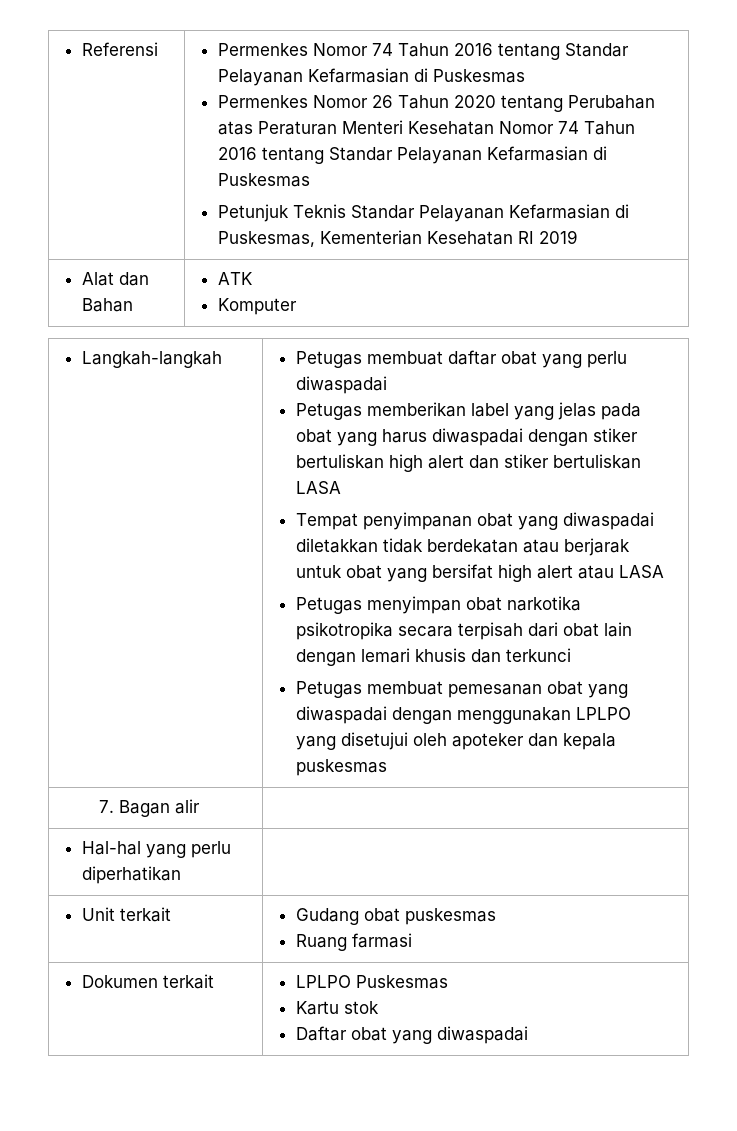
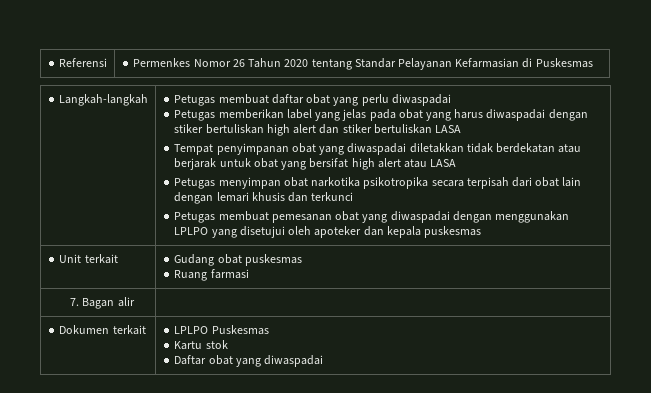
- Permenkes Nomor 74 Tahun 2016 tentang Standar Pelayanan Kefarmasian di Puskesmas
- Permenkes Nomor 26 Tahun 2020 tentang Perubahan atas Peraturan Menteri Kesehatan Nomor 74 Tahun 2016 tentang Standar Pelayanan Kefarmasian di Puskesmas
- Petunjuk Teknis Standar Pelayanan Kefarmasian di Puskesmas, Kementerian Kesehatan RI 2019
- Alat dan Bahan | ATK
- Komputer
+ Permenkes Nomor 26 Tahun 2020 tentang Standar Pelayanan Kefarmasian di Puskesmas
- 7. Bagan alir |
- Hal-hal yang perlu diperhatikan |
+ 7. Bagan alir |

